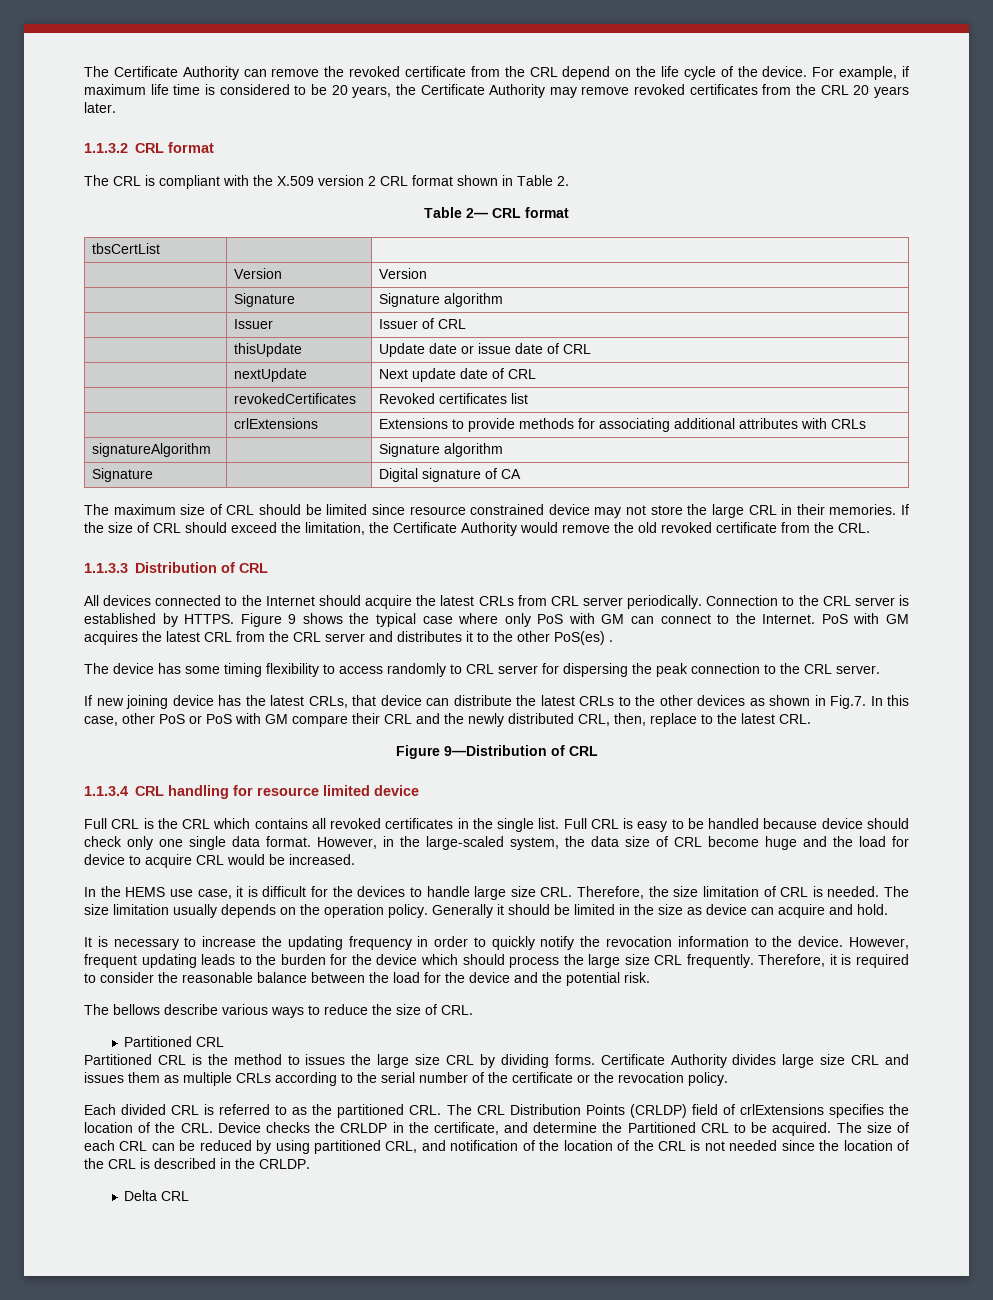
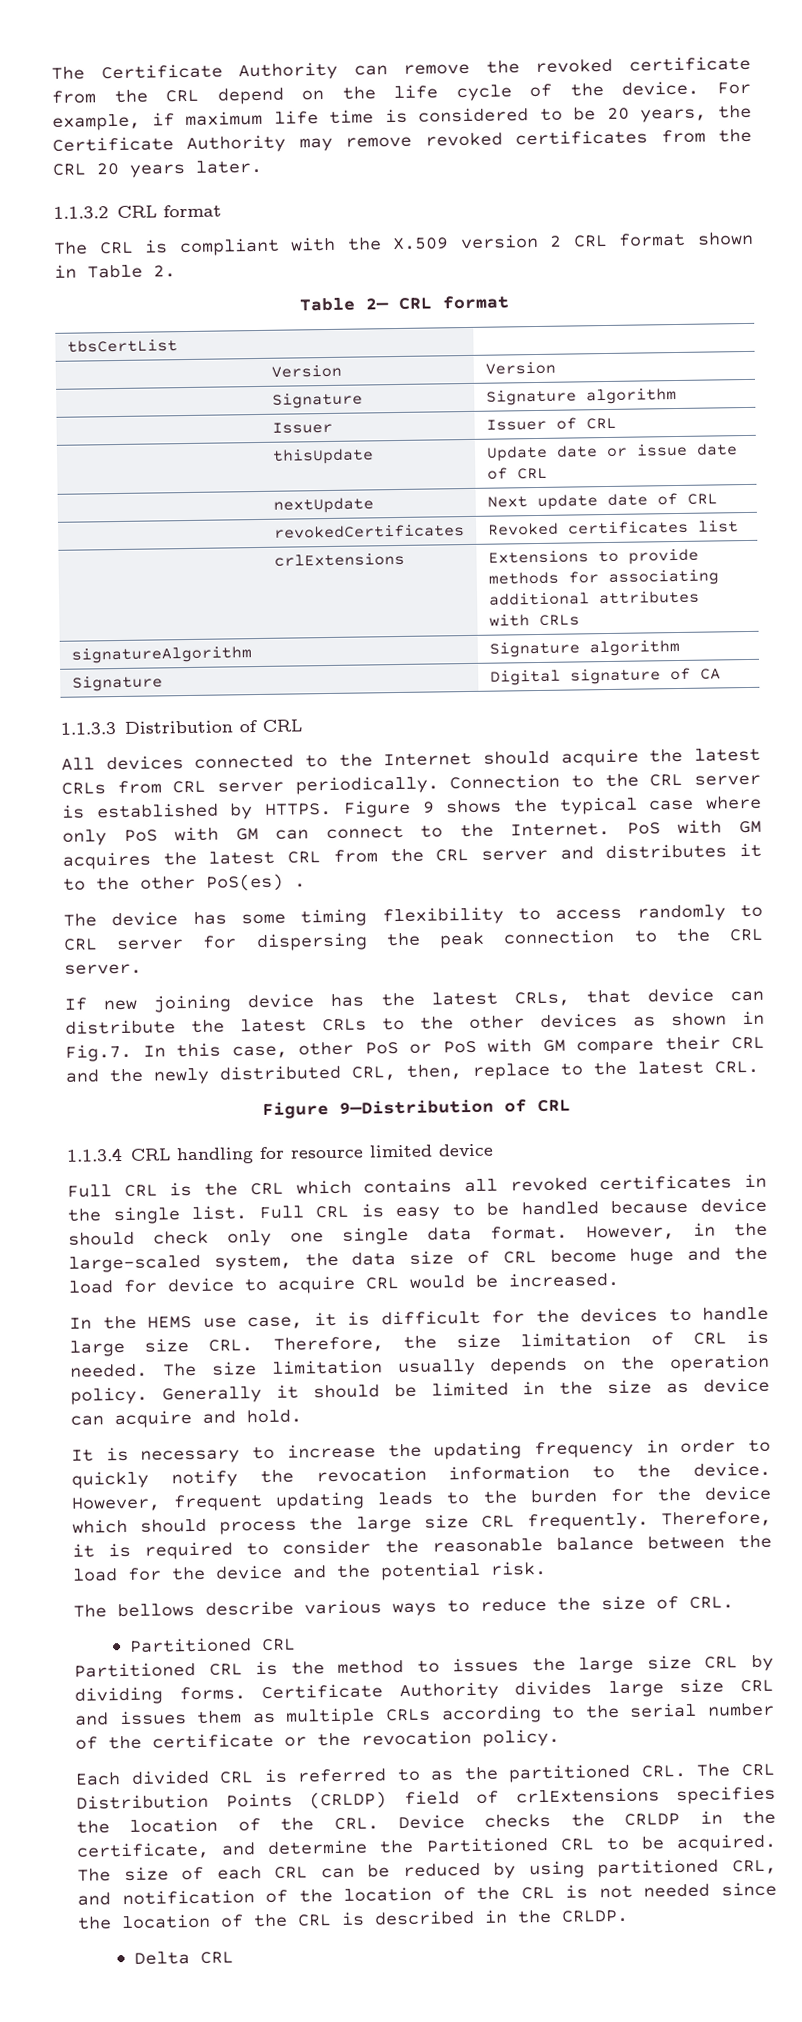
- The maximum size of CRL should be limited since resource constrained device may not store the large CRL in their memories. If the size of CRL should exceed the limitation, the Certificate Authority would remove the old revoked certificate from the CRL.

